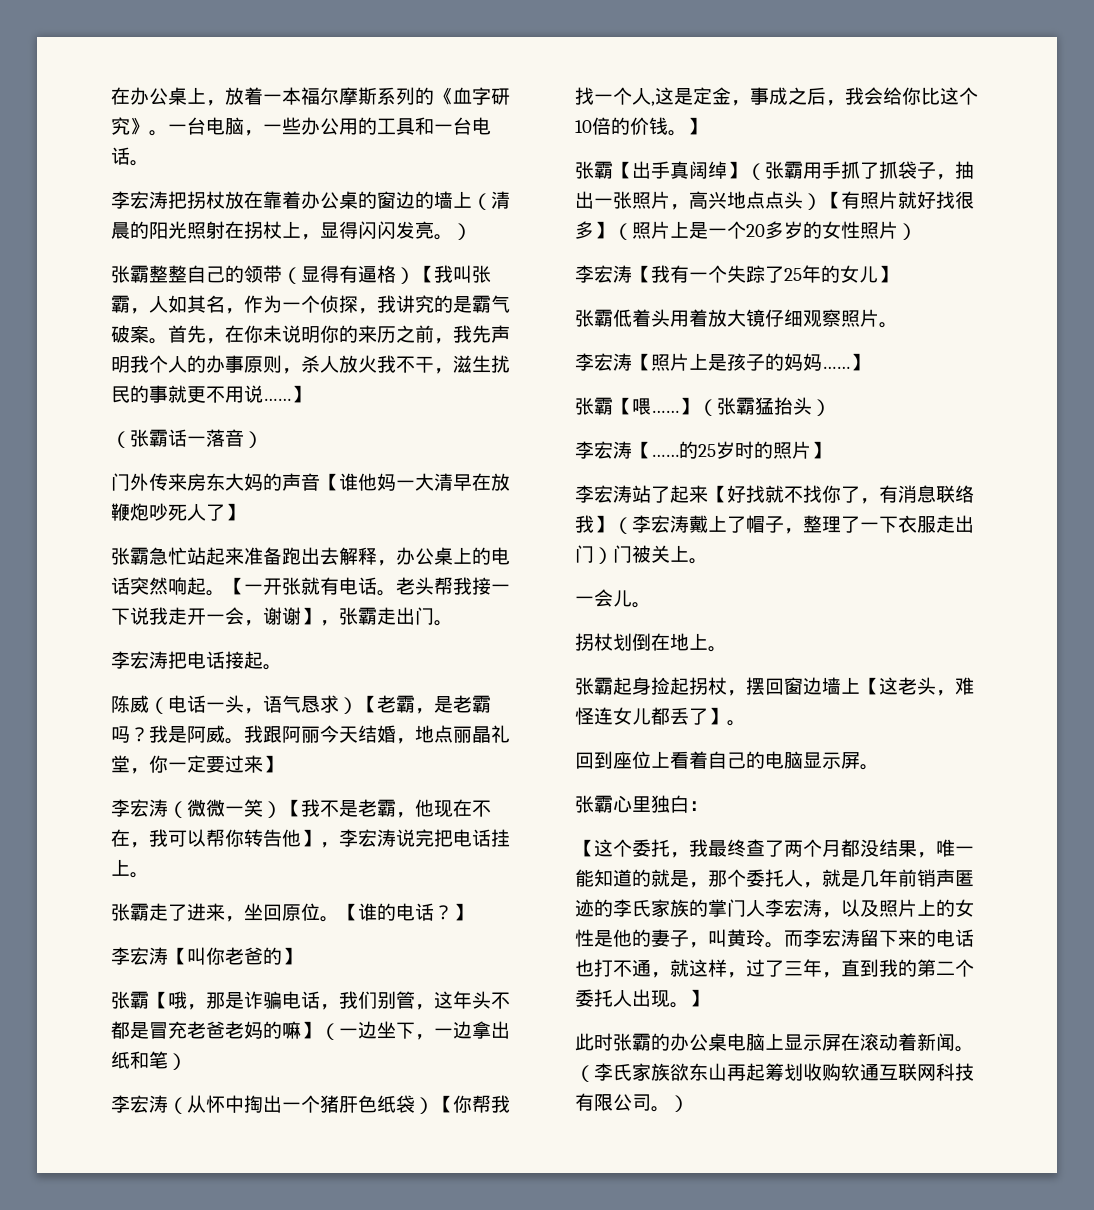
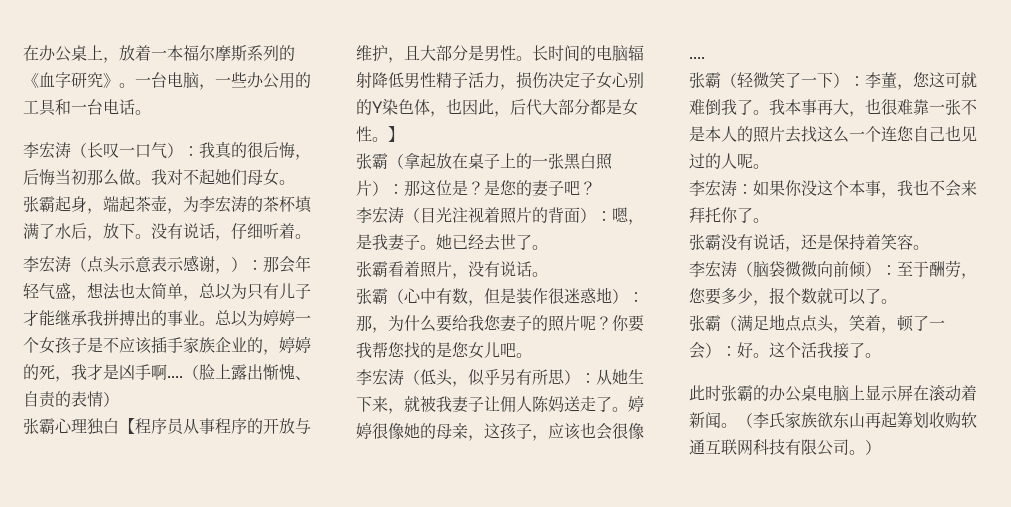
- 李宏涛把拐杖放在靠着办公桌的窗边的墙上（清晨的阳光照射在拐杖上，显得闪闪发亮。）
- 张霸整整自己的领带（显得有逼格）【我叫张霸，人如其名，作为一个侦探，我讲究的是霸气破案。首先，在你未说明你的来历之前，我先声明我个人的办事原则，杀人放火我不干，滋生扰民的事就更不用说……】
- （张霸话一落音）
- 门外传来房东大妈的声音【谁他妈一大清早在放鞭炮吵死人了】
- 张霸急忙站起来准备跑出去解释，办公桌上的电话突然响起。【一开张就有电话。老头帮我接一下说我走开一会，谢谢】，张霸走出门。
- 李宏涛把电话接起。
- 陈威（电话一头，语气恳求）【老霸，是老霸吗？我是阿威。我跟阿丽今天结婚，地点丽晶礼堂，你一定要过来】
- 李宏涛（微微一笑）【我不是老霸，他现在不在，我可以帮你转告他】，李宏涛说完把电话挂上。
- 张霸走了进来，坐回原位。【谁的电话？】
- 李宏涛【叫你老爸的】
- 张霸【哦，那是诈骗电话，我们别管，这年头不都是冒充老爸老妈的嘛】（一边坐下，一边拿出纸和笔）
- 李宏涛（从怀中掏出一个猪肝色纸袋）【你帮我找一个人,这是定金，事成之后，我会给你比这个10倍的价钱。】
- 张霸【出手真阔绰】（张霸用手抓了抓袋子，抽出一张照片，高兴地点点头）【有照片就好找很多】（照片上是一个20多岁的女性照片）
- 李宏涛【我有一个失踪了25年的女儿】
- 张霸低着头用着放大镜仔细观察照片。
- 李宏涛【照片上是孩子的妈妈……】
- 张霸【喂……】（张霸猛抬头）
- 李宏涛【……的25岁时的照片】
- 李宏涛站了起来【好找就不找你了，有消息联络我】（李宏涛戴上了帽子，整理了一下衣服走出门）门被关上。
- 一会儿。
- 拐杖划倒在地上。
- 张霸起身捡起拐杖，摆回窗边墙上【这老头，难怪连女儿都丢了】。
- 回到座位上看着自己的电脑显示屏。
- 张霸心里独白：
- 【这个委托，我最终查了两个月都没结果，唯一能知道的就是，那个委托人，就是几年前销声匿迹的李氏家族的掌门人李宏涛，以及照片上的女性是他的妻子，叫黄玲。而李宏涛留下来的电话也打不通，就这样，过了三年，直到我的第二个委托人出现。】
+ 李宏涛（长叹一口气）：我真的很后悔，后悔当初那么做。我对不起她们母女。
+ 张霸起身，端起茶壶，为李宏涛的茶杯填满了水后，放下。没有说话，仔细听着。
+ 李宏涛（点头示意表示感谢，）：那会年轻气盛，想法也太简单，总以为只有儿子才能继承我拼搏出的事业。总以为婷婷一个女孩子是不应该插手家族企业的，婷婷的死，我才是凶手啊....（脸上露出惭愧、自责的表情）
+ 张霸心理独白【程序员从事程序的开放与维护，且大部分是男性。长时间的电脑辐射降低男性精子活力，损伤决定子女心别的Y染色体，也因此，后代大部分都是女性。】
+ 张霸（拿起放在桌子上的一张黑白照片）：那这位是？是您的妻子吧？
+ 李宏涛（目光注视着照片的背面）：嗯，是我妻子。她已经去世了。
+ 张霸看着照片，没有说话。
+ 张霸（心中有数，但是装作很迷惑地）：那，为什么要给我您妻子的照片呢？你要我帮您找的是您女儿吧。
+ 李宏涛（低头，似乎另有所思）：从她生下来，就被我妻子让佣人陈妈送走了。婷婷很像她的母亲，这孩子，应该也会很像....
+ 张霸（轻微笑了一下）：李董，您这可就难倒我了。我本事再大，也很难靠一张不是本人的照片去找这么一个连您自己也见过的人呢。
+ 李宏涛：如果你没这个本事，我也不会来拜托你了。
+ 张霸没有说话，还是保持着笑容。
+ 李宏涛（脑袋微微向前倾）：至于酬劳，您要多少，报个数就可以了。
+ 张霸（满足地点点头，笑着，顿了一会）：好。这个活我接了。

